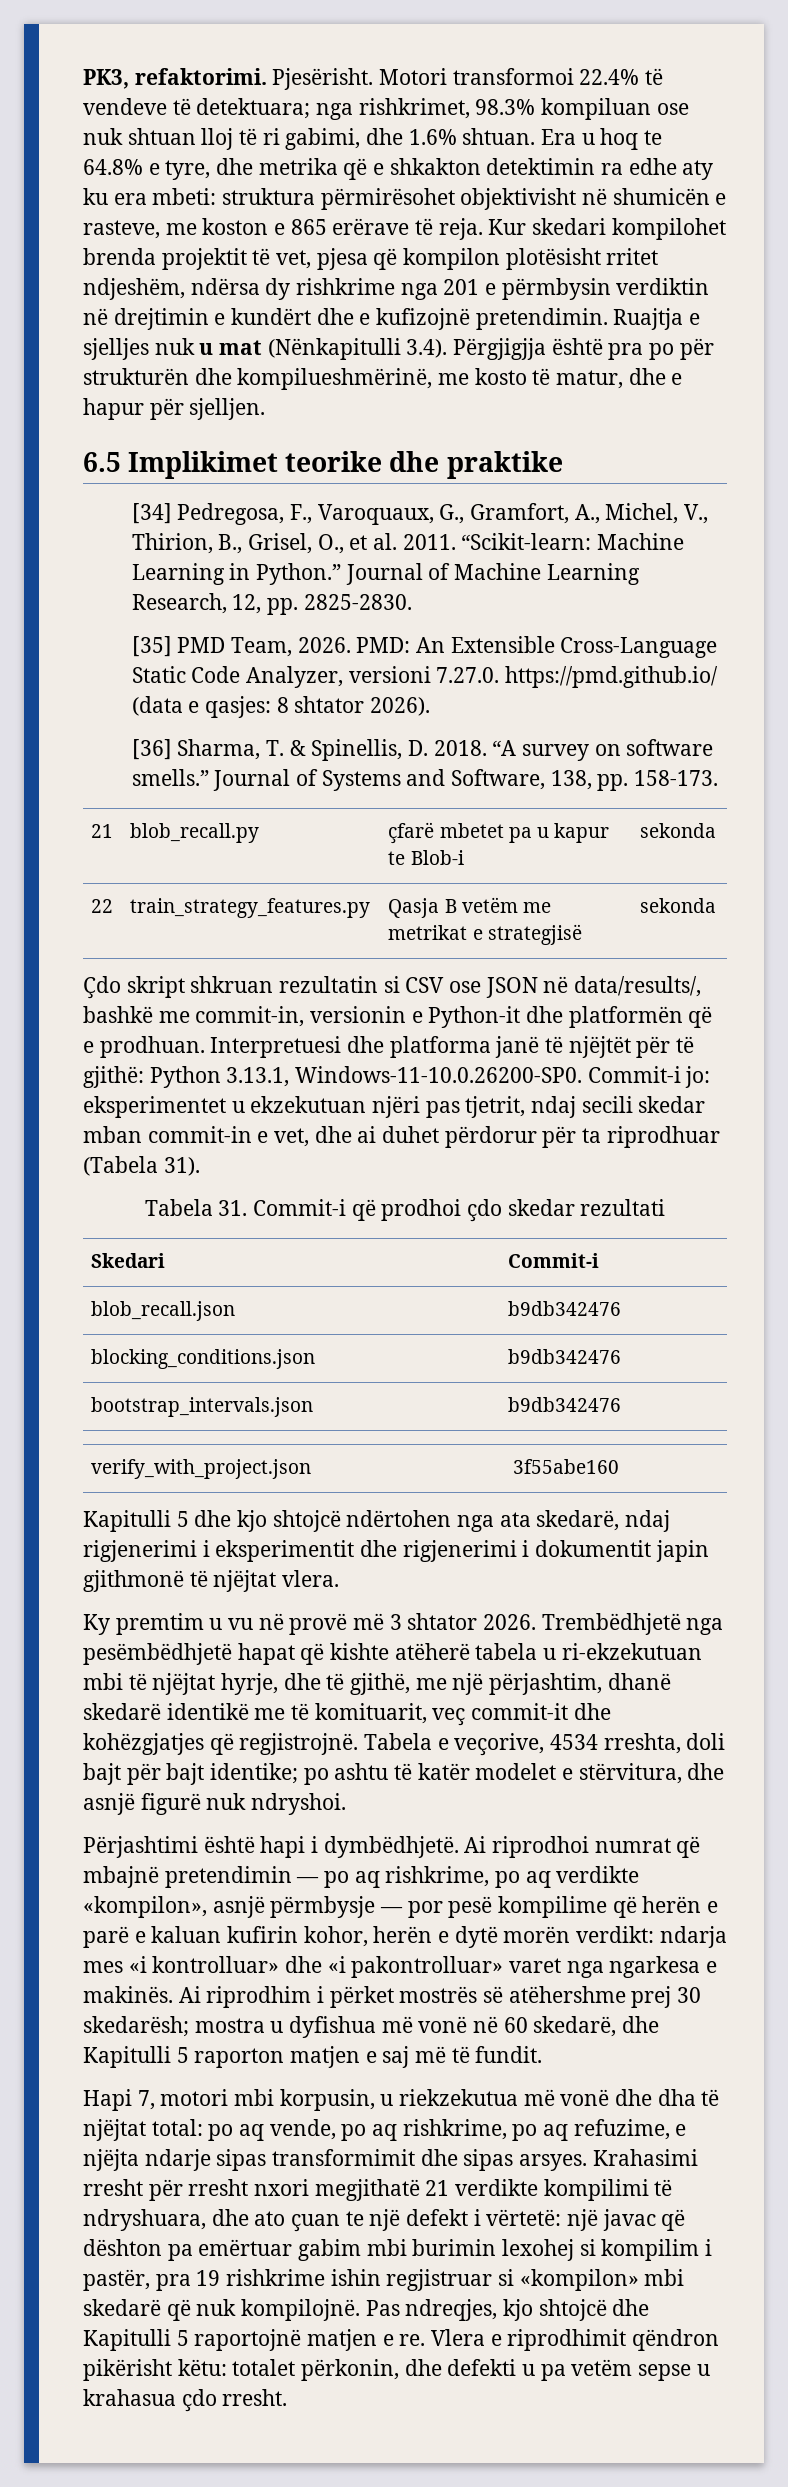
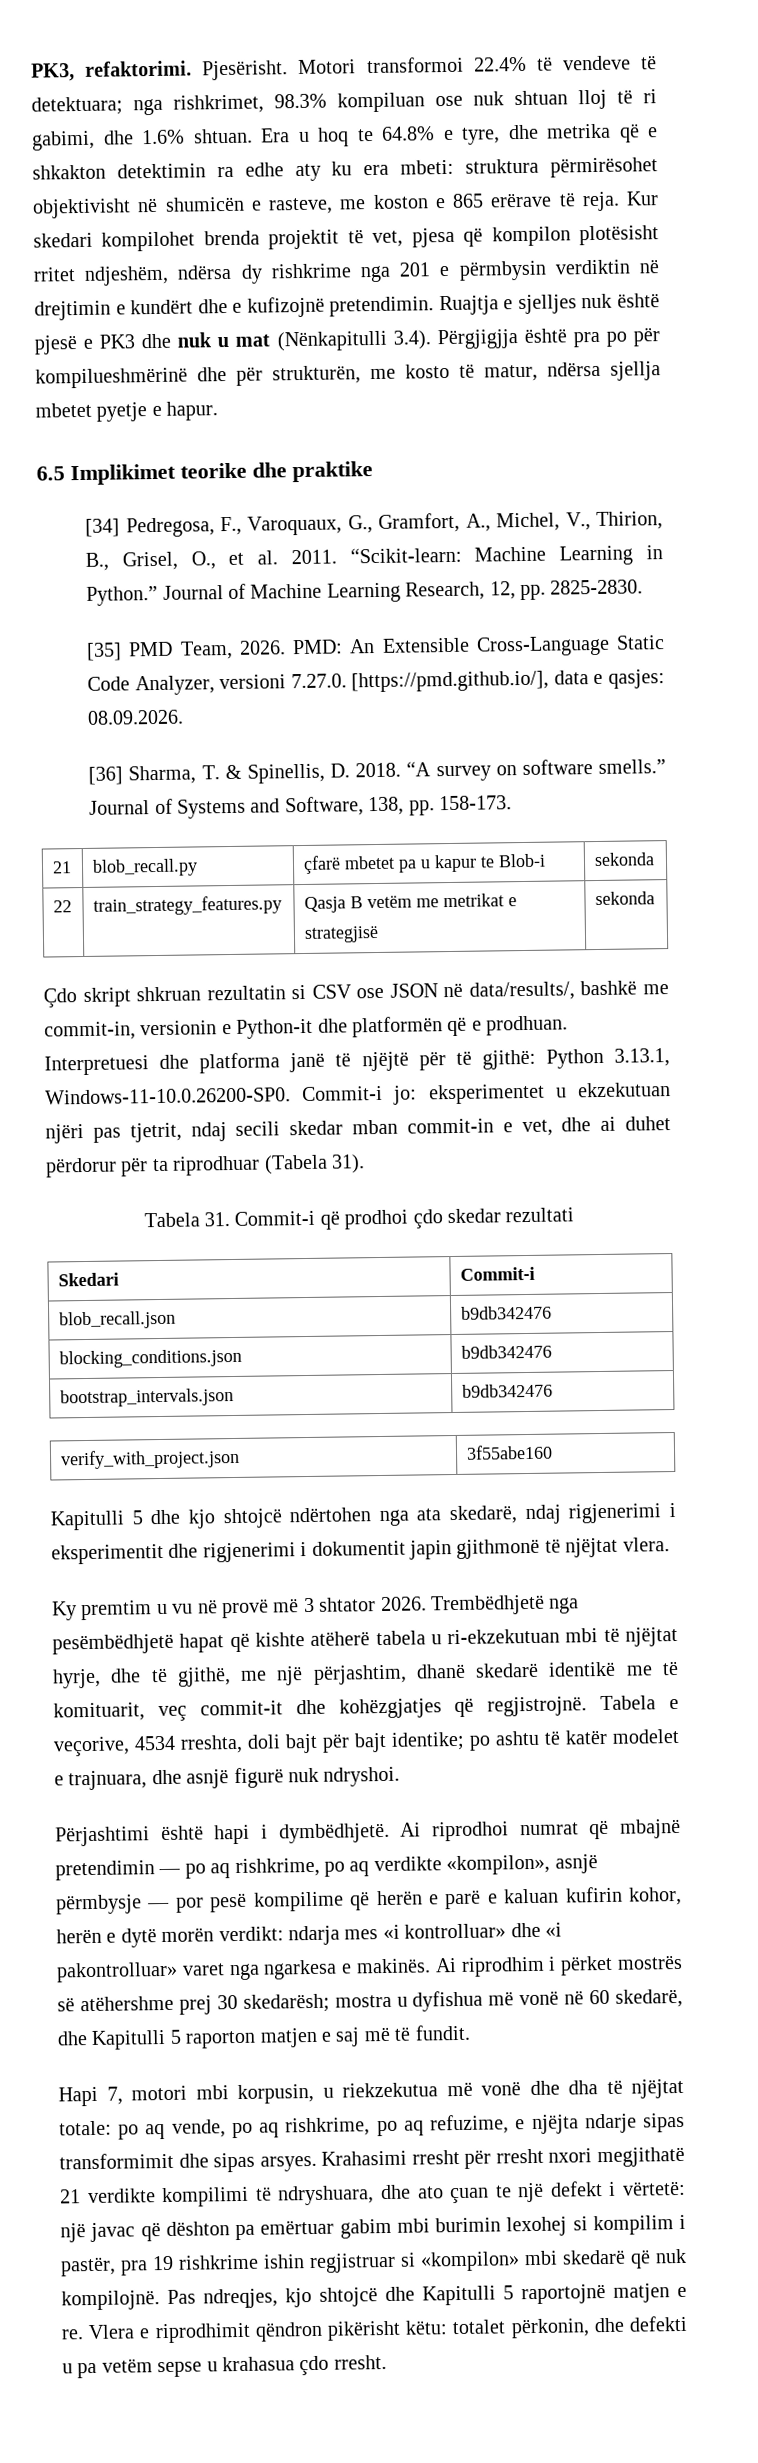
- Ruajtja e sjelljes nuk u mat (Nënkapitulli 3.4). Përgjigjja është pra po për strukturën dhe kompilueshmërinë, me kosto të matur, dhe e hapur për sjelljen.
+ Ruajtja e sjelljes nuk është pjesë e PK3 dhe nuk u mat (Nënkapitulli 3.4). Përgjigjja është pra po për kompilueshmërinë dhe për strukturën, me kosto të matur, ndërsa sjellja mbetet pyetje e hapur.
- PMD: An Extensible Cross-Language Static Code Analyzer, versioni 7.27.0. https://pmd.github.io/ (data e qasjes: 8 shtator 2026).
+ PMD: An Extensible Cross-Language Static Code Analyzer, versioni 7.27.0. [https://pmd.github.io/], data e qasjes: 08.09.2026.
- Interpretuesi dhe platforma janë të njëjtët për të gjithë: Python 3.13.1, Windows-11-10.0.26200-SP0. Commit-i jo: eksperimentet u ekzekutuan njëri pas tjetrit, ndaj secili skedar mban commit-in e vet, dhe ai duhet përdorur për ta riprodhuar (Tabela 31).
+ Interpretuesi dhe platforma janë të njëjtë për të gjithë: Python 3.13.1, Windows-11-10.0.26200-SP0. Commit-i jo: eksperimentet u ekzekutuan njëri pas tjetrit, ndaj secili skedar mban commit-in e vet, dhe ai duhet përdorur për ta riprodhuar (Tabela 31).
- Tabela e veçorive, 4534 rreshta, doli bajt për bajt identike; po ashtu të katër modelet e stërvitura, dhe asnjë figurë nuk ndryshoi.
+ Tabela e veçorive, 4534 rreshta, doli bajt për bajt identike; po ashtu të katër modelet e trajnuara, dhe asnjë figurë nuk ndryshoi.
- Hapi 7, motori mbi korpusin, u riekzekutua më vonë dhe dha të njëjtat total: po aq vende, po aq rishkrime, po aq refuzime, e njëjta ndarje sipas transformimit dhe sipas arsyes.
+ Hapi 7, motori mbi korpusin, u riekzekutua më vonë dhe dha të njëjtat totale: po aq vende, po aq rishkrime, po aq refuzime, e njëjta ndarje sipas transformimit dhe sipas arsyes.

